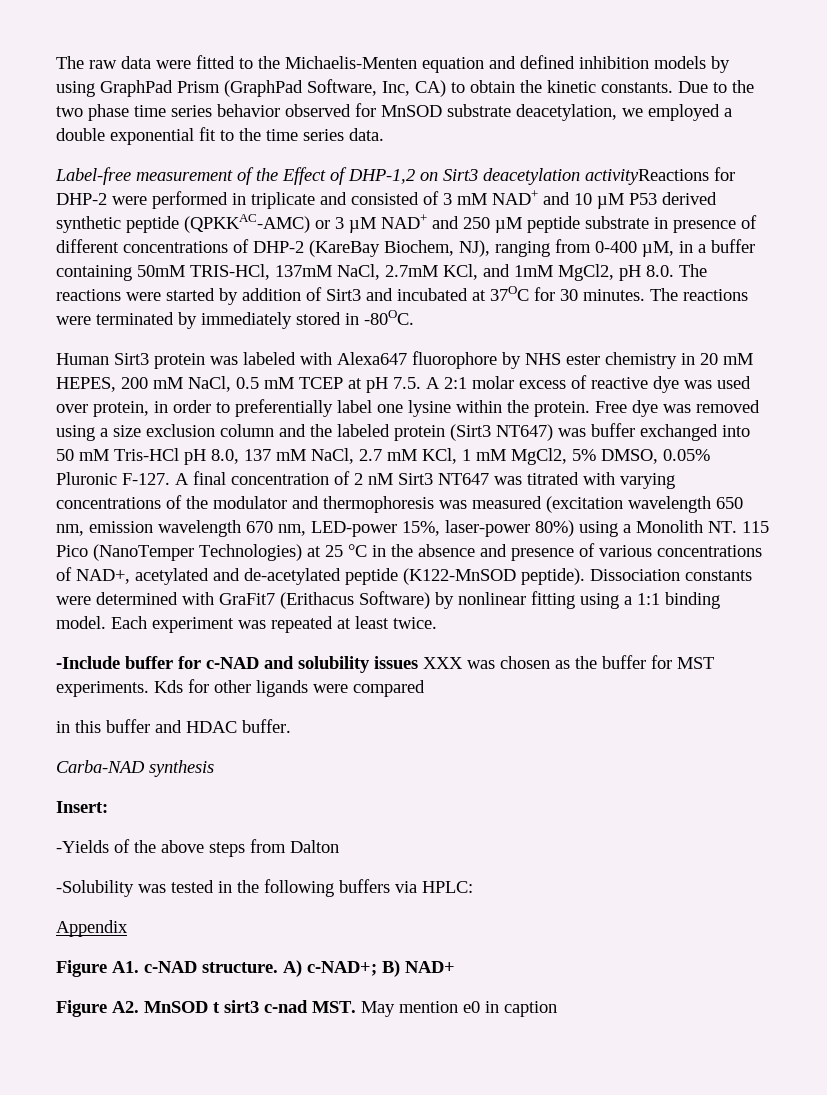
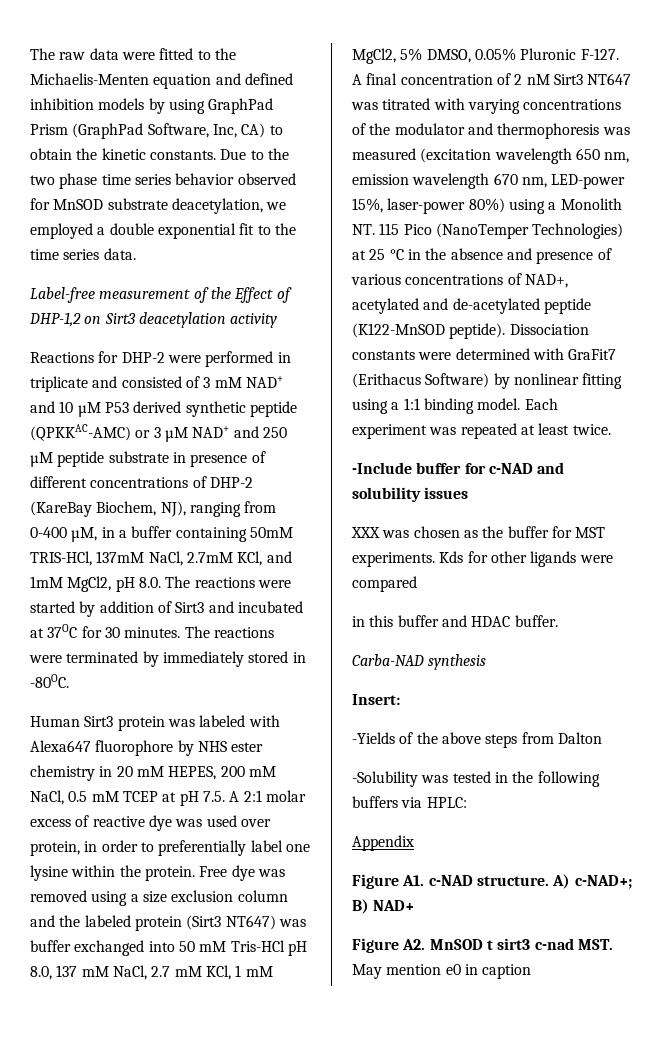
- Label-free measurement of the Effect of DHP-1,2 on Sirt3 deacetylation activityReactions for DHP-2 were performed in triplicate and consisted of 3 mM NAD+ and 10 µM P53 derived synthetic peptide (QPKKAC-AMC) or 3 µM NAD+ and 250 µM peptide substrate in presence of different concentrations of DHP-2 (KareBay Biochem, NJ), ranging from 0-400 µM, in a buffer containing 50mM TRIS-HCl, 137mM NaCl, 2.7mM KCl, and 1mM MgCl2, pH 8.0. The reactions were started by addition of Sirt3 and incubated at 37OC for 30 minutes.
+ Label-free measurement of the Effect of DHP-1,2 on Sirt3 deacetylation activity
+ Reactions for DHP-2 were performed in triplicate and consisted of 3 mM NAD+ and 10 µM P53 derived synthetic peptide (QPKKAC-AMC) or 3 µM NAD+ and 250 µM peptide substrate in presence of different concentrations of DHP-2 (KareBay Biochem, NJ), ranging from 0-400 µM, in a buffer containing 50mM TRIS-HCl, 137mM NaCl, 2.7mM KCl, and 1mM MgCl2, pH 8.0. The reactions were started by addition of Sirt3 and incubated at 37OC for 30 minutes.
- -Include buffer for c-NAD and solubility issues XXX was chosen as the buffer for MST experiments.
+ -Include buffer for c-NAD and solubility issues
+ XXX was chosen as the buffer for MST experiments.

